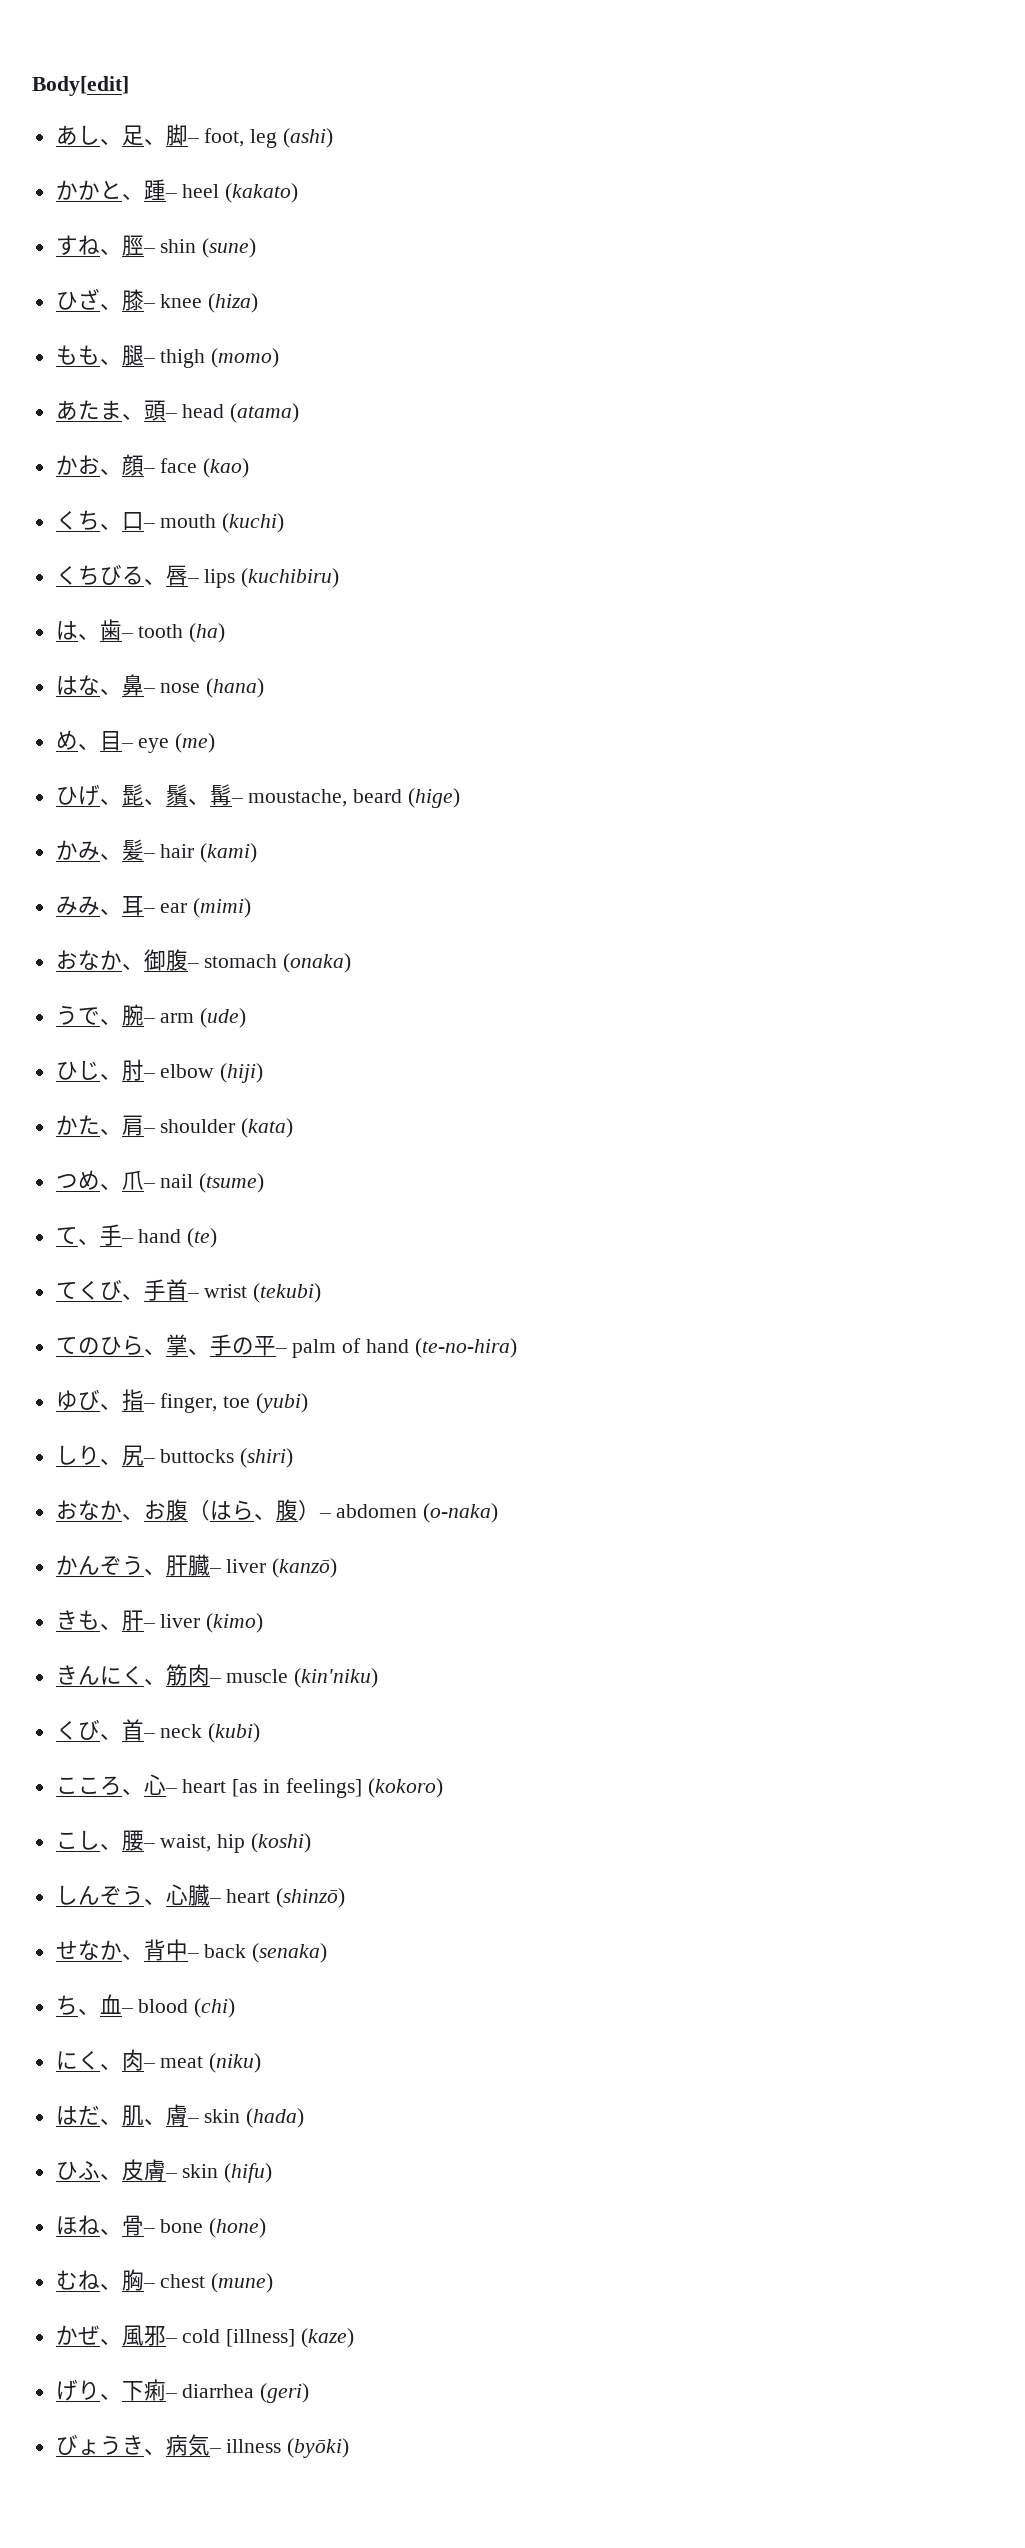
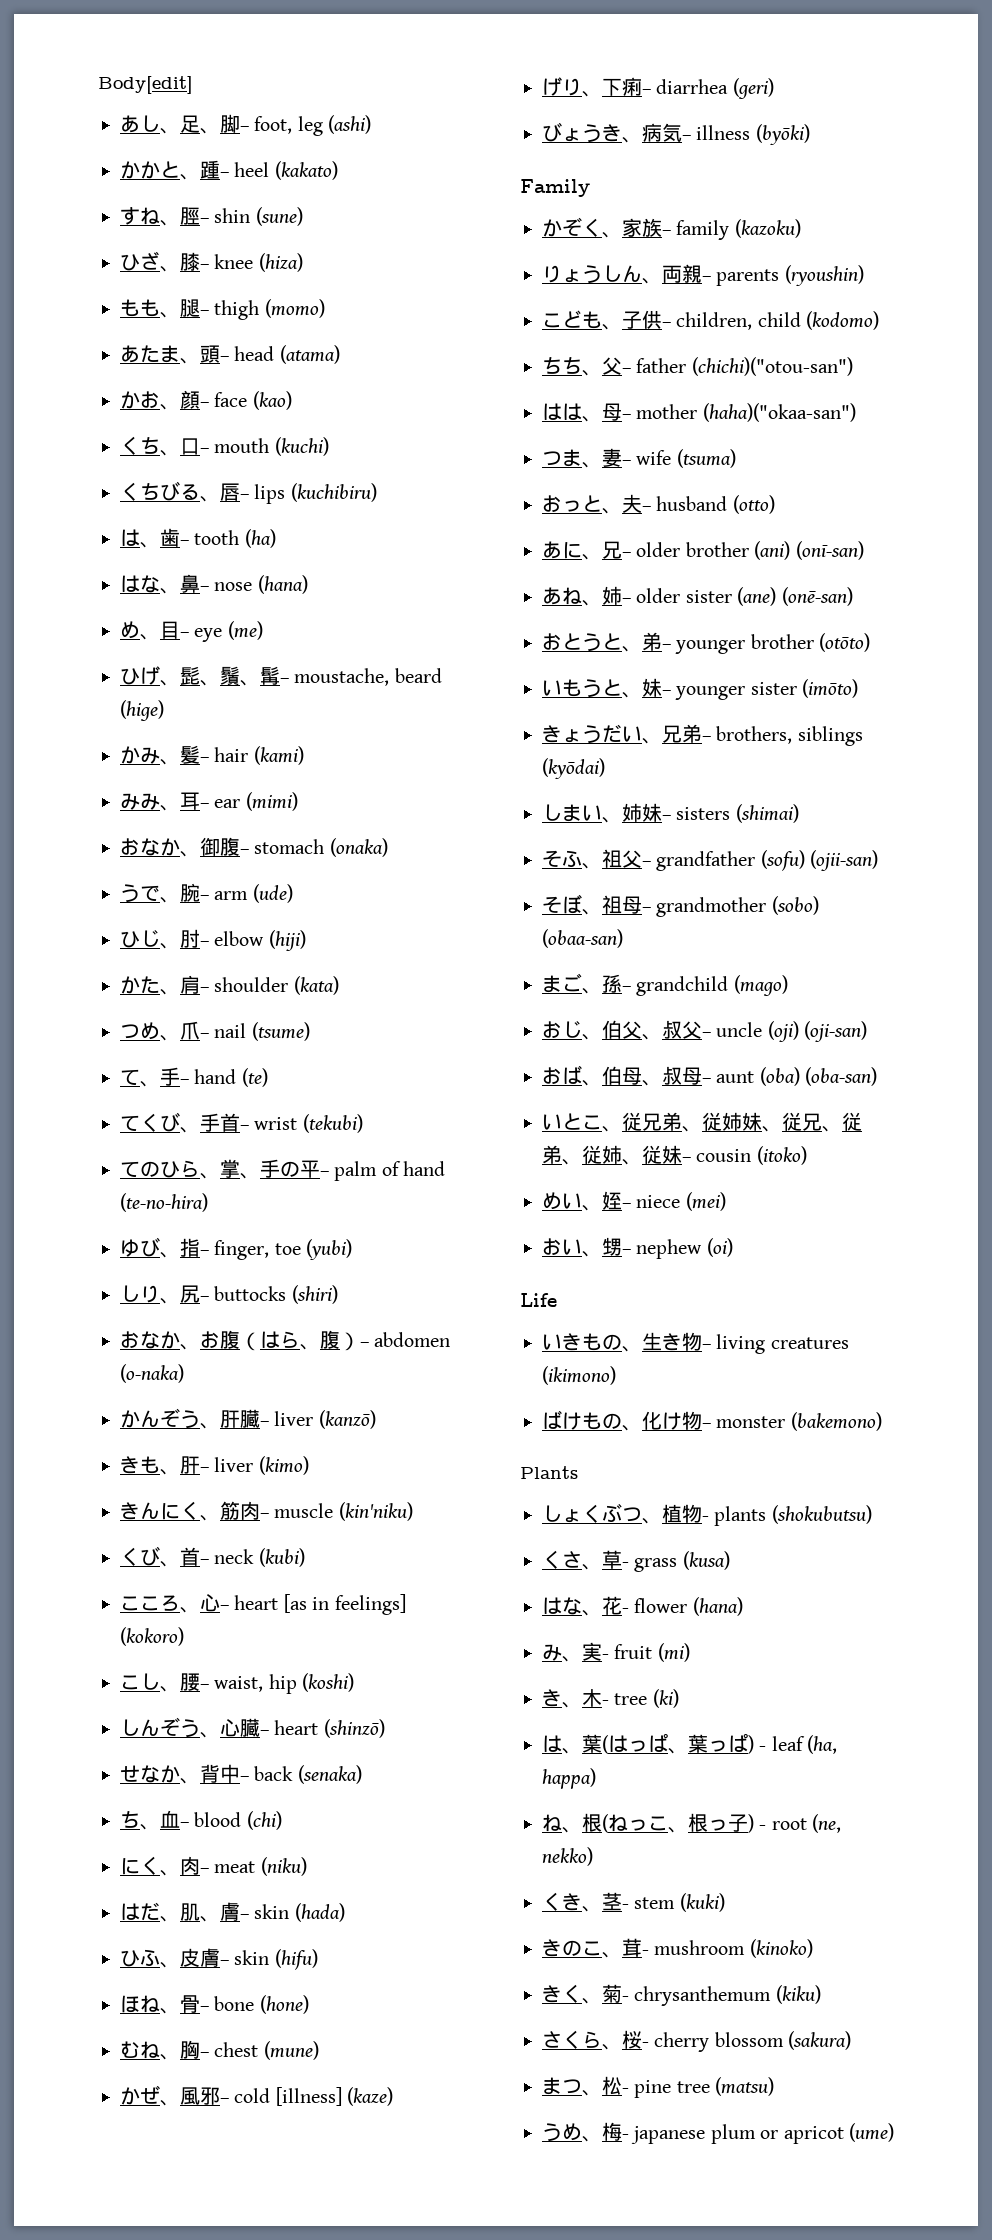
+ Family
+ かぞく、家族– family (kazoku)
+ りょうしん、両親– parents (ryoushin)
+ こども、子供– children, child (kodomo)
+ ちち、父– father (chichi)("otou-san")
+ はは、母– mother (haha)("okaa-san")
+ つま、妻– wife (tsuma)
+ おっと、夫– husband (otto)
+ あに、兄– older brother (ani) (onī-san)
+ あね、姉– older sister (ane) (onē-san)
+ おとうと、弟– younger brother (otōto)
+ いもうと、妹– younger sister (imōto)
+ きょうだい、兄弟– brothers, siblings (kyōdai)
+ しまい、姉妹– sisters (shimai)
+ そふ、祖父– grandfather (sofu) (ojii-san)
+ そぼ、祖母– grandmother (sobo) (obaa-san)
+ まご、孫– grandchild (mago)
+ おじ、伯父、叔父– uncle (oji) (oji-san)
+ おば、伯母、叔母– aunt (oba) (oba-san)
+ いとこ、従兄弟、従姉妹、従兄、従弟、従姉、従妹– cousin (itoko)
+ めい、姪– niece (mei)
+ おい、甥– nephew (oi)
+ Life
+ いきもの、生き物– living creatures (ikimono)
+ ばけもの、化け物– monster (bakemono)
+ Plants
+ しょくぶつ、植物- plants (shokubutsu)
+ くさ、草- grass (kusa)
+ はな、花- flower (hana)
+ み、実- fruit (mi)
+ き、木- tree (ki)
+ は、葉(はっぱ、葉っぱ) - leaf (ha, happa)
+ ね、根(ねっこ、根っ子) - root (ne, nekko)
+ くき、茎- stem (kuki)
+ きのこ、茸- mushroom (kinoko)
+ きく、菊- chrysanthemum (kiku)
+ さくら、桜- cherry blossom (sakura)
+ まつ、松- pine tree (matsu)
+ うめ、梅- japanese plum or apricot (ume)

